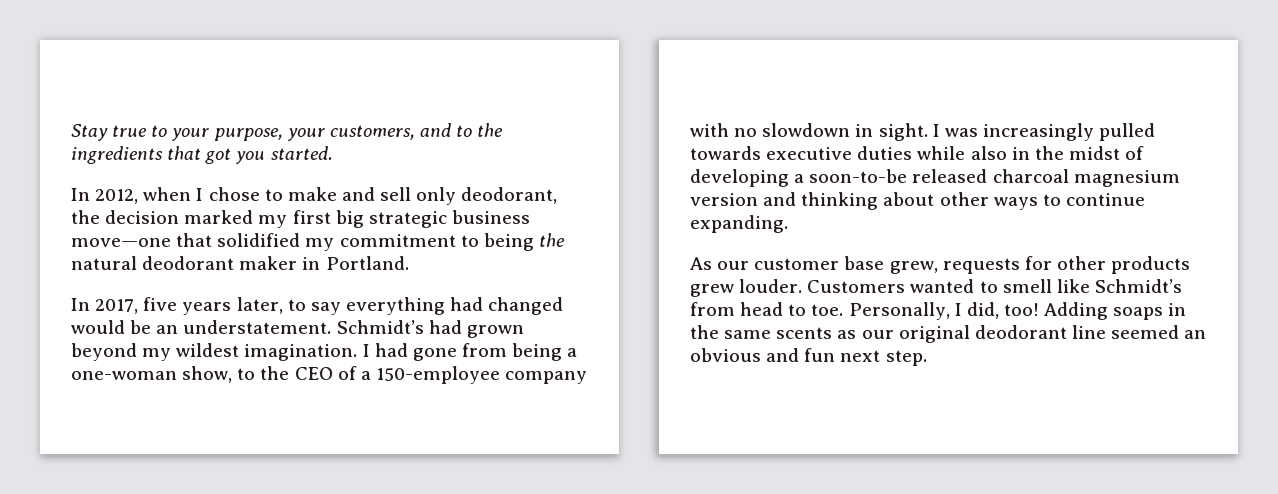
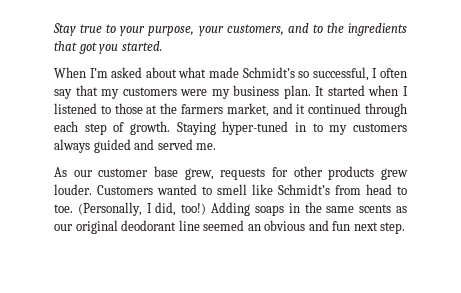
- In 2012, when I chose to make and sell only deodorant, the decision marked my first big strategic business move—one that solidified my commitment to being the natural deodorant maker in Portland.
- In 2017, five years later, to say everything had changed would be an understatement. Schmidt’s had grown beyond my wildest imagination. I had gone from being a one-woman show, to the CEO of a 150-employee company with no slowdown in sight. I was increasingly pulled towards executive duties while also in the midst of developing a soon-to-be released charcoal magnesium version and thinking about other ways to continue expanding.
+ When I’m asked about what made Schmidt’s so successful, I often say that my customers were my business plan. It started when I listened to those at the farmers market, and it continued through each step of growth. Staying hyper-tuned in to my customers always guided and served me.
- Personally, I did, too!
+ (Personally, I did, too!)

